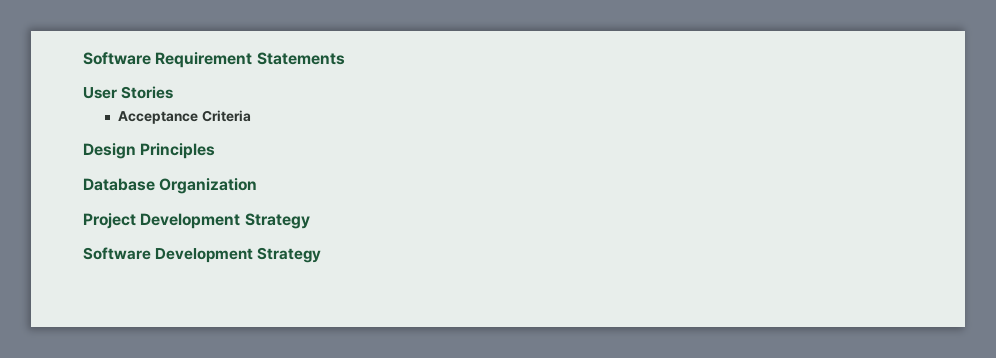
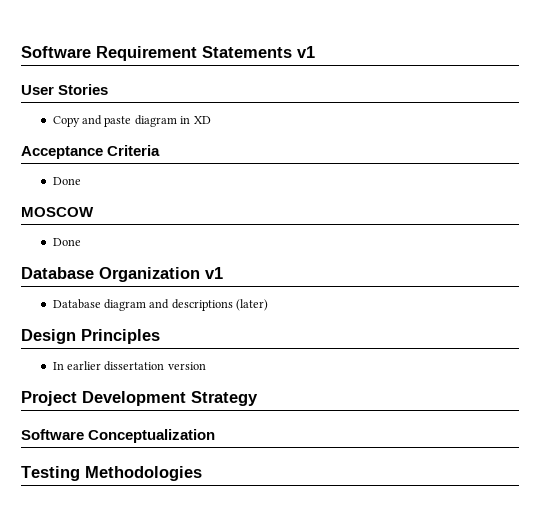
- Software Requirement Statements
+ Software Requirement Statements v1
+ Copy and paste diagram in XD
  Acceptance Criteria
+ Done
+ MOSCOW
+ Done
+ Database Organization v1
+ Database diagram and descriptions (later)
  Design Principles
- Database Organization
+ In earlier dissertation version
- Software Development Strategy
+ Software Conceptualization
+ Testing Methodologies

